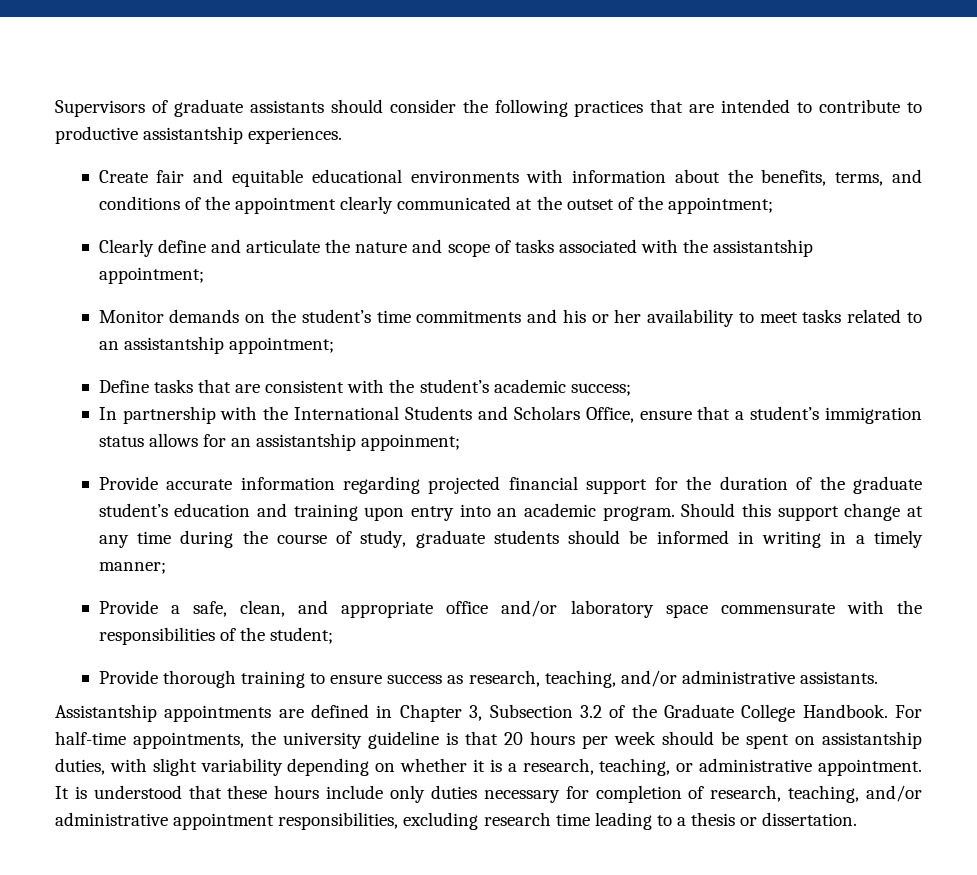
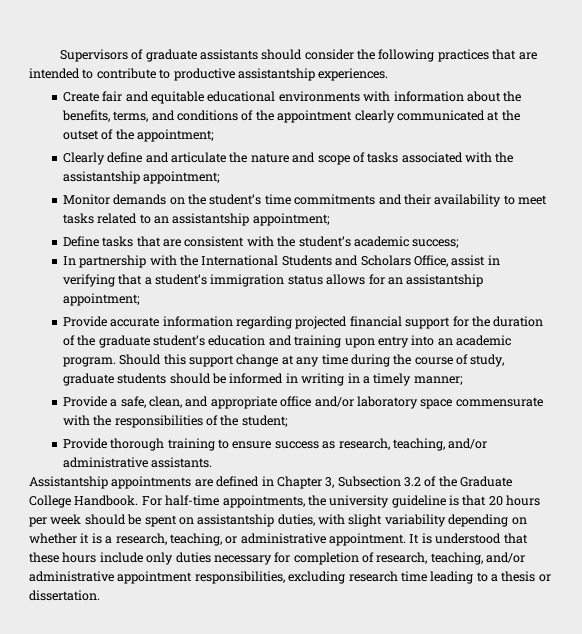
- Monitor demands on the student’s time commitments and his or her availability to meet tasks related to an assistantship appointment;
+ Monitor demands on the student’s time commitments and their availability to meet tasks related to an assistantship appointment;
- In partnership with the International Students and Scholars Office, ensure that a student’s immigration status allows for an assistantship appoinment;
+ In partnership with the International Students and Scholars Office, assist in verifying that a student’s immigration status allows for an assistantship appointment;

